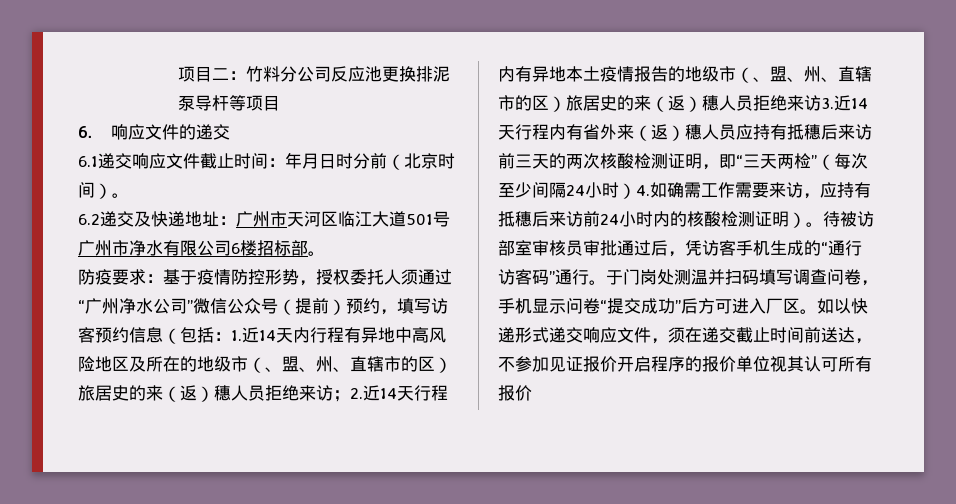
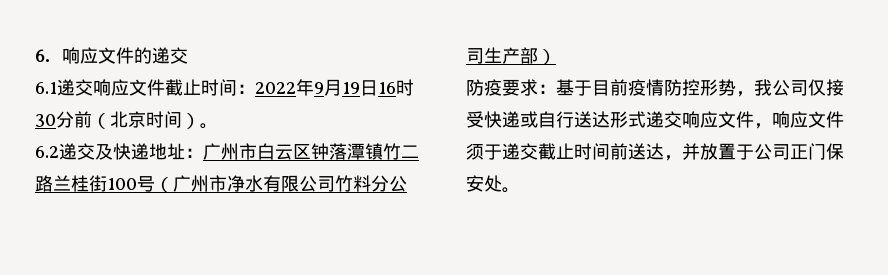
- 项目二：竹料分公司反应池更换排泥泵导杆等项目
- 6.1递交响应文件截止时间：年月日时分前（北京时间）。
+ 6.1递交响应文件截止时间：2022年9月19日16时30分前（北京时间）。
- 6.2递交及快递地址：广州市天河区临江大道501号广州市净水有限公司6楼招标部。
+ 6.2递交及快递地址：广州市白云区钟落潭镇竹二路兰桂街100号（广州市净水有限公司竹料分公司生产部）
- 防疫要求：基于疫情防控形势，授权委托人须通过“广州净水公司”微信公众号（提前）预约，填写访客预约信息（包括：1.近14天内行程有异地中高风险地区及所在的地级市（、盟、州、直辖市的区）旅居史的来（返）穗人员拒绝来访；2.近14天行程内有异地本土疫情报告的地级市（、盟、州、直辖市的区）旅居史的来（返）穗人员拒绝来访3.近14天行程内有省外来（返）穗人员应持有抵穗后来访前三天的两次核酸检测证明，即“三天两检”（每次至少间隔24小时）4.如确需工作需要来访，应持有抵穗后来访前24小时内的核酸检测证明）。待被访部室审核员审批通过后，凭访客手机生成的“通行访客码”通行。于门岗处测温并扫码填写调查问卷，手机显示问卷“提交成功”后方可进入厂区。如以快递形式递交响应文件，须在递交截止时间前送达，不参加见证报价开启程序的报价单位视其认可所有报价
+ 防疫要求：基于目前疫情防控形势，我公司仅接受快递或自行送达形式递交响应文件，响应文件须于递交截止时间前送达，并放置于公司正门保安处。

